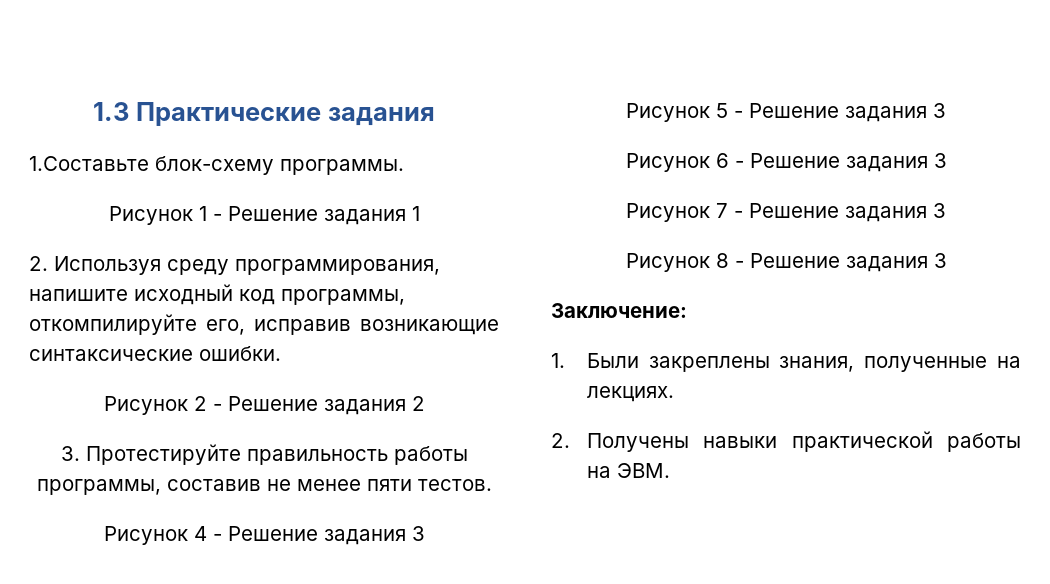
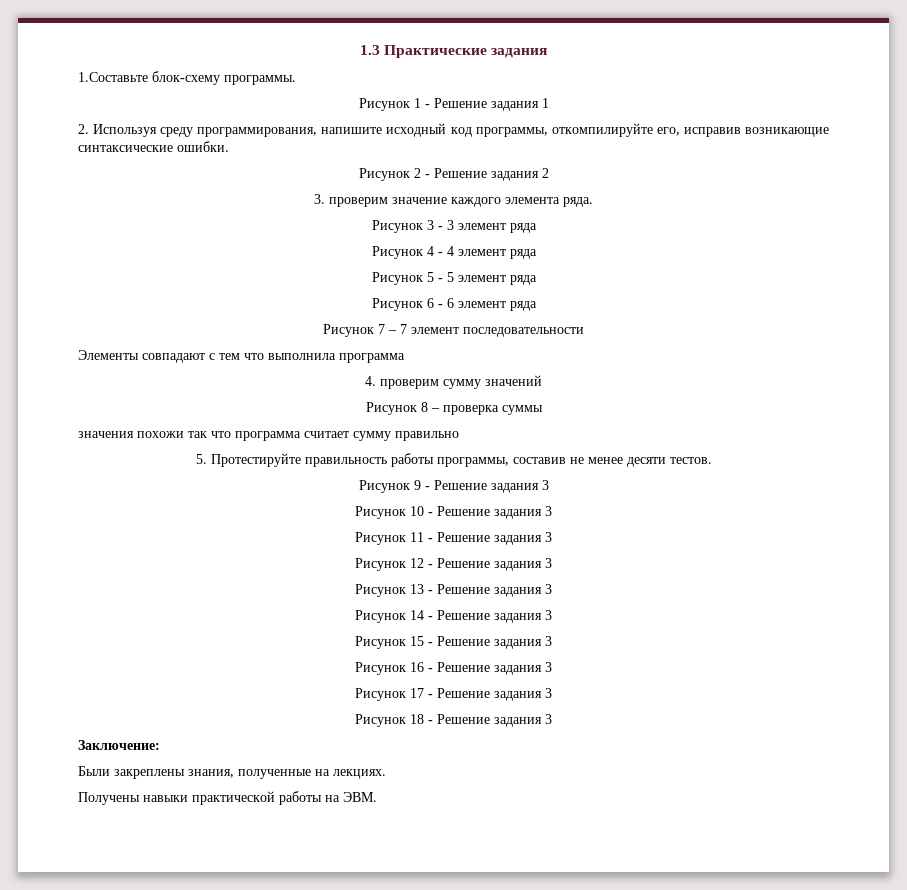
- 3. Протестируйте правильность работы программы, составив не менее пяти тестов.
+ 3. проверим значение каждого элемента ряда.
+ Рисунок 3 - 3 элемент ряда
+ Рисунок 4 - 4 элемент ряда
+ Рисунок 5 - 5 элемент ряда
+ Рисунок 6 - 6 элемент ряда
+ Рисунок 7 – 7 элемент последовательности
+ Элементы совпадают с тем что выполнила программа
+ 4. проверим сумму значений
+ Рисунок 8 – проверка суммы
+ значения похожи так что программа считает сумму правильно
+ 5. Протестируйте правильность работы программы, составив не менее десяти тестов.
- Рисунок 4 - Решение задания 3
- Рисунок 5 - Решение задания 3
- Рисунок 6 - Решение задания 3
- Рисунок 7 - Решение задания 3
- Рисунок 8 - Решение задания 3
+ Рисунок 9 - Решение задания 3
+ Рисунок 10 - Решение задания 3
+ Рисунок 11 - Решение задания 3
+ Рисунок 12 - Решение задания 3
+ Рисунок 13 - Решение задания 3
+ Рисунок 14 - Решение задания 3
+ Рисунок 15 - Решение задания 3
+ Рисунок 16 - Решение задания 3
+ Рисунок 17 - Решение задания 3
+ Рисунок 18 - Решение задания 3
- 1. Были закреплены знания, полученные на лекциях.
+ Были закреплены знания, полученные на лекциях.
- 2. Получены навыки практической работы на ЭВМ.
+ Получены навыки практической работы на ЭВМ.

